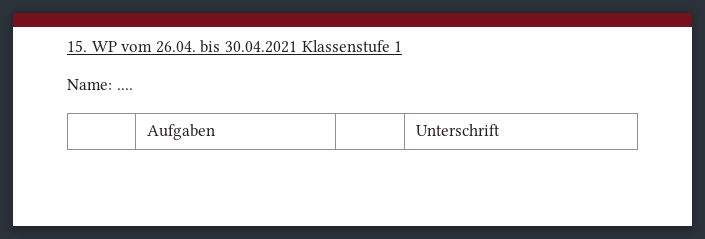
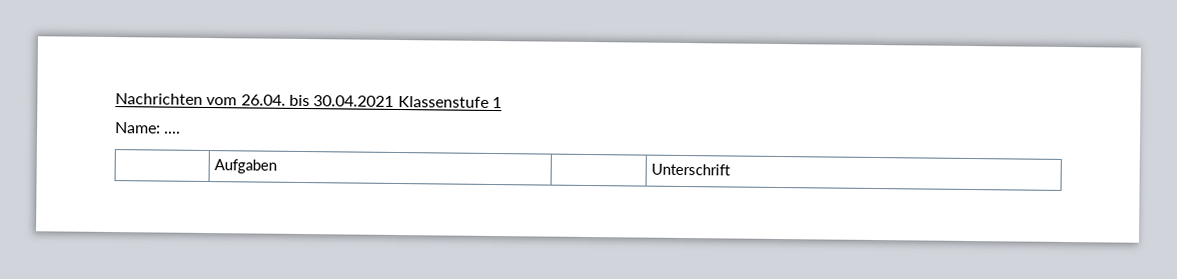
- 15. WP vom 26.04. bis 30.04.2021 Klassenstufe 1
+ Nachrichten vom 26.04. bis 30.04.2021 Klassenstufe 1

